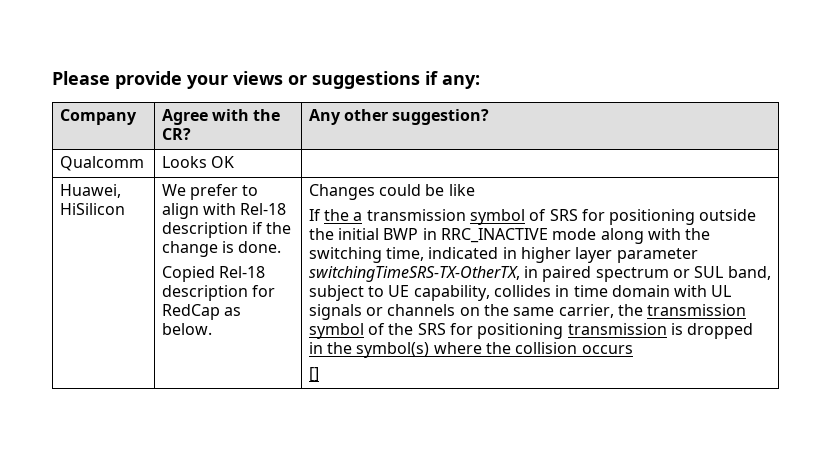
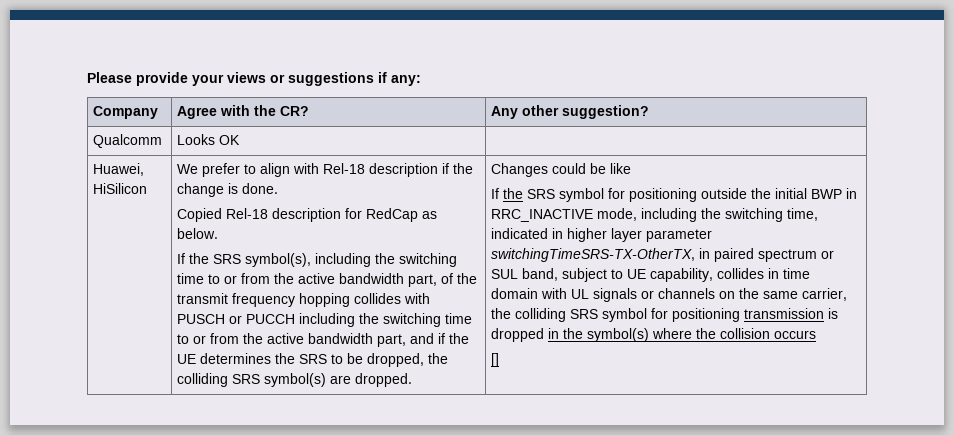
+ If the SRS symbol(s), including the switching time to or from the active bandwidth part, of the transmit frequency hopping collides with PUSCH or PUCCH including the switching time to or from the active bandwidth part, and if the UE determines the SRS to be dropped, the colliding SRS symbol(s) are dropped.
- If the a transmission symbol of SRS for positioning outside the initial BWP in RRC_INACTIVE mode along with the switching time, indicated in higher layer parameter switchingTimeSRS-TX-OtherTX, in paired spectrum or SUL band, subject to UE capability, collides in time domain with UL signals or channels on the same carrier, the transmission symbol of the SRS for positioning transmission is dropped in the symbol(s) where the collision occurs
+ If the SRS symbol for positioning outside the initial BWP in RRC_INACTIVE mode, including the switching time, indicated in higher layer parameter switchingTimeSRS-TX-OtherTX, in paired spectrum or SUL band, subject to UE capability, collides in time domain with UL signals or channels on the same carrier, the colliding SRS symbol for positioning transmission is dropped in the symbol(s) where the collision occurs

